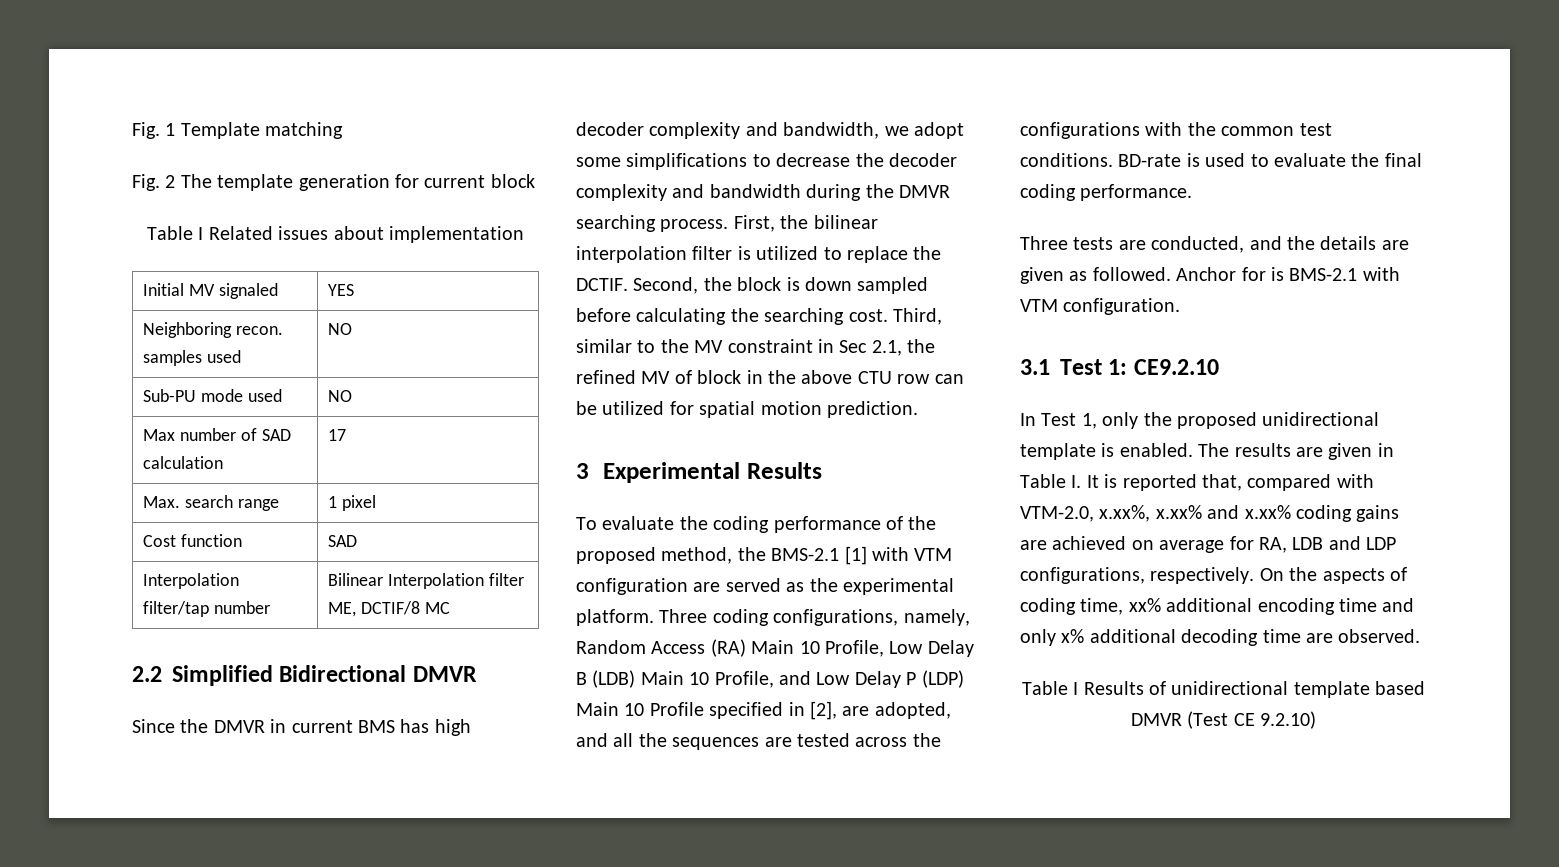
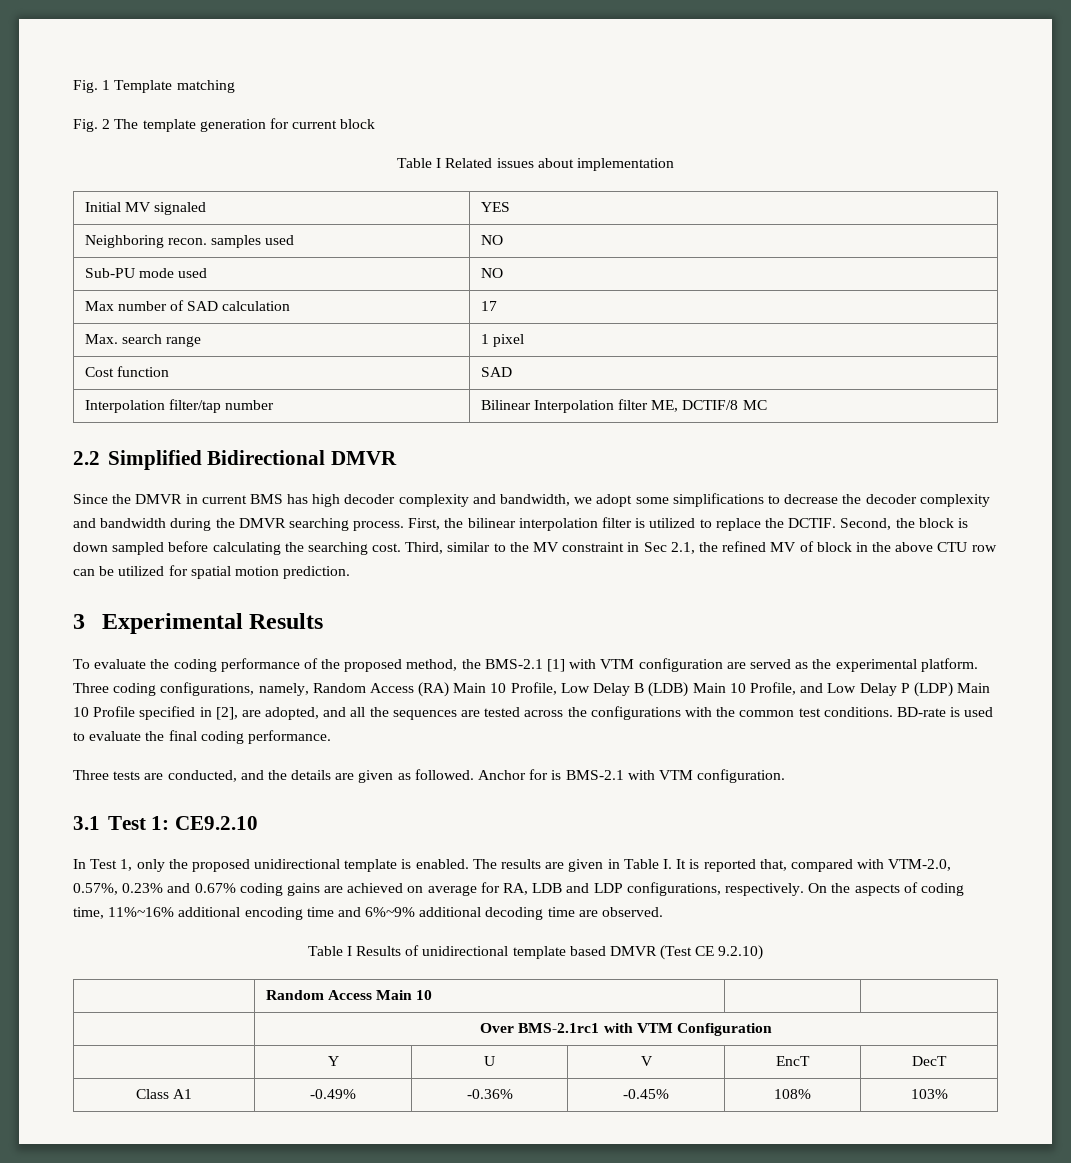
- The results are given in Table I. It is reported that, compared with VTM-2.0, x.xx%, x.xx% and x.xx% coding gains are achieved on average for RA, LDB and LDP configurations, respectively.
+ The results are given in Table I. It is reported that, compared with VTM-2.0, 0.57%, 0.23% and 0.67% coding gains are achieved on average for RA, LDB and LDP configurations, respectively.
- On the aspects of coding time, xx% additional encoding time and only x% additional decoding time are observed.
+ On the aspects of coding time, 11%~16% additional encoding time and 6%~9% additional decoding time are observed.
+ | Random Access Main 10 | |
+ | Over BMS-2.1rc1 with VTM Configuration
+ | Y | U | V | EncT | DecT
+ Class A1 | -0.49% | -0.36% | -0.45% | 108% | 103%

